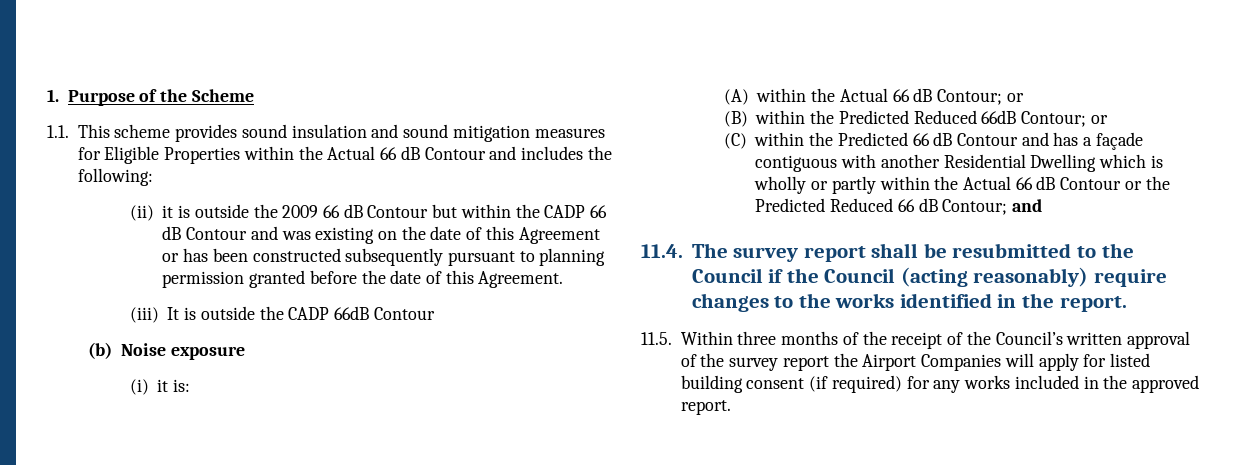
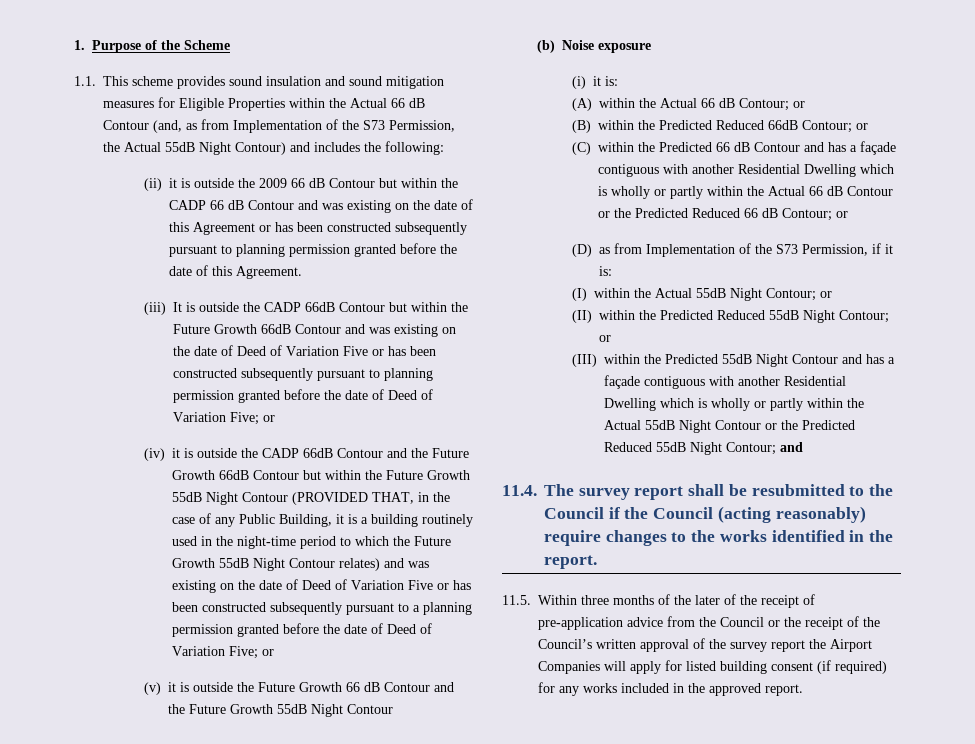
- 1.1. This scheme provides sound insulation and sound mitigation measures for Eligible Properties within the Actual 66 dB Contour and includes the following:
+ 1.1. This scheme provides sound insulation and sound mitigation measures for Eligible Properties within the Actual 66 dB Contour (and, as from Implementation of the S73 Permission, the Actual 55dB Night Contour) and includes the following:
- (iii) It is outside the CADP 66dB Contour
+ (iii) It is outside the CADP 66dB Contour but within the Future Growth 66dB Contour and was existing on the date of Deed of Variation Five or has been constructed subsequently pursuant to planning permission granted before the date of Deed of Variation Five; or
+ (iv) it is outside the CADP 66dB Contour and the Future Growth 66dB Contour but within the Future Growth 55dB Night Contour (PROVIDED THAT, in the case of any Public Building, it is a building routinely used in the night-time period to which the Future Growth 55dB Night Contour relates) and was existing on the date of Deed of Variation Five or has been constructed subsequently pursuant to a planning permission granted before the date of Deed of Variation Five; or
+ (v) it is outside the Future Growth 66 dB Contour and the Future Growth 55dB Night Contour
- (C) within the Predicted 66 dB Contour and has a façade contiguous with another Residential Dwelling which is wholly or partly within the Actual 66 dB Contour or the Predicted Reduced 66 dB Contour; and
+ (C) within the Predicted 66 dB Contour and has a façade contiguous with another Residential Dwelling which is wholly or partly within the Actual 66 dB Contour or the Predicted Reduced 66 dB Contour; or
+ (D) as from Implementation of the S73 Permission, if it is:
+ (I) within the Actual 55dB Night Contour; or
+ (II) within the Predicted Reduced 55dB Night Contour; or
+ (III) within the Predicted 55dB Night Contour and has a façade contiguous with another Residential Dwelling which is wholly or partly within the Actual 55dB Night Contour or the Predicted Reduced 55dB Night Contour; and
- 11.5. Within three months of the receipt of the Council’s written approval of the survey report the Airport Companies will apply for listed building consent (if required) for any works included in the approved report.
+ 11.5. Within three months of the later of the receipt of pre-application advice from the Council or the receipt of the Council’s written approval of the survey report the Airport Companies will apply for listed building consent (if required) for any works included in the approved report.

